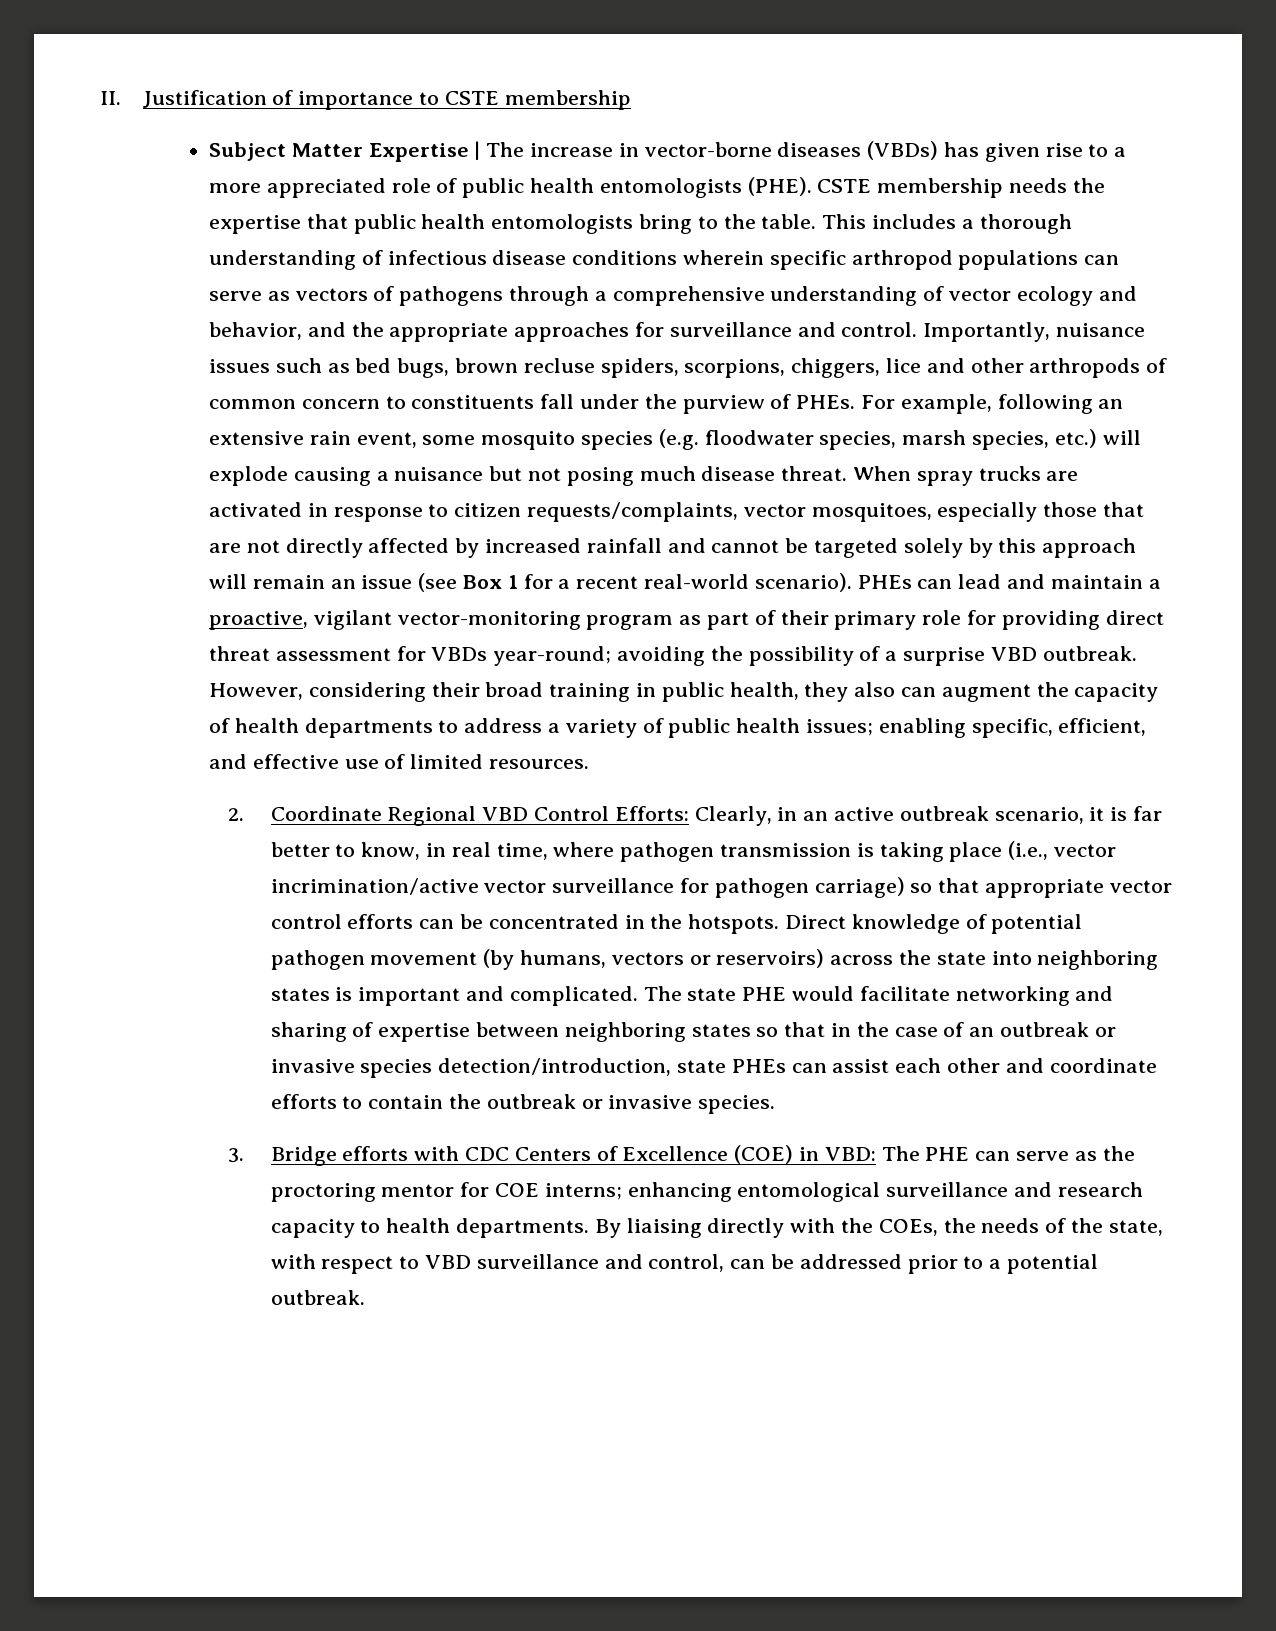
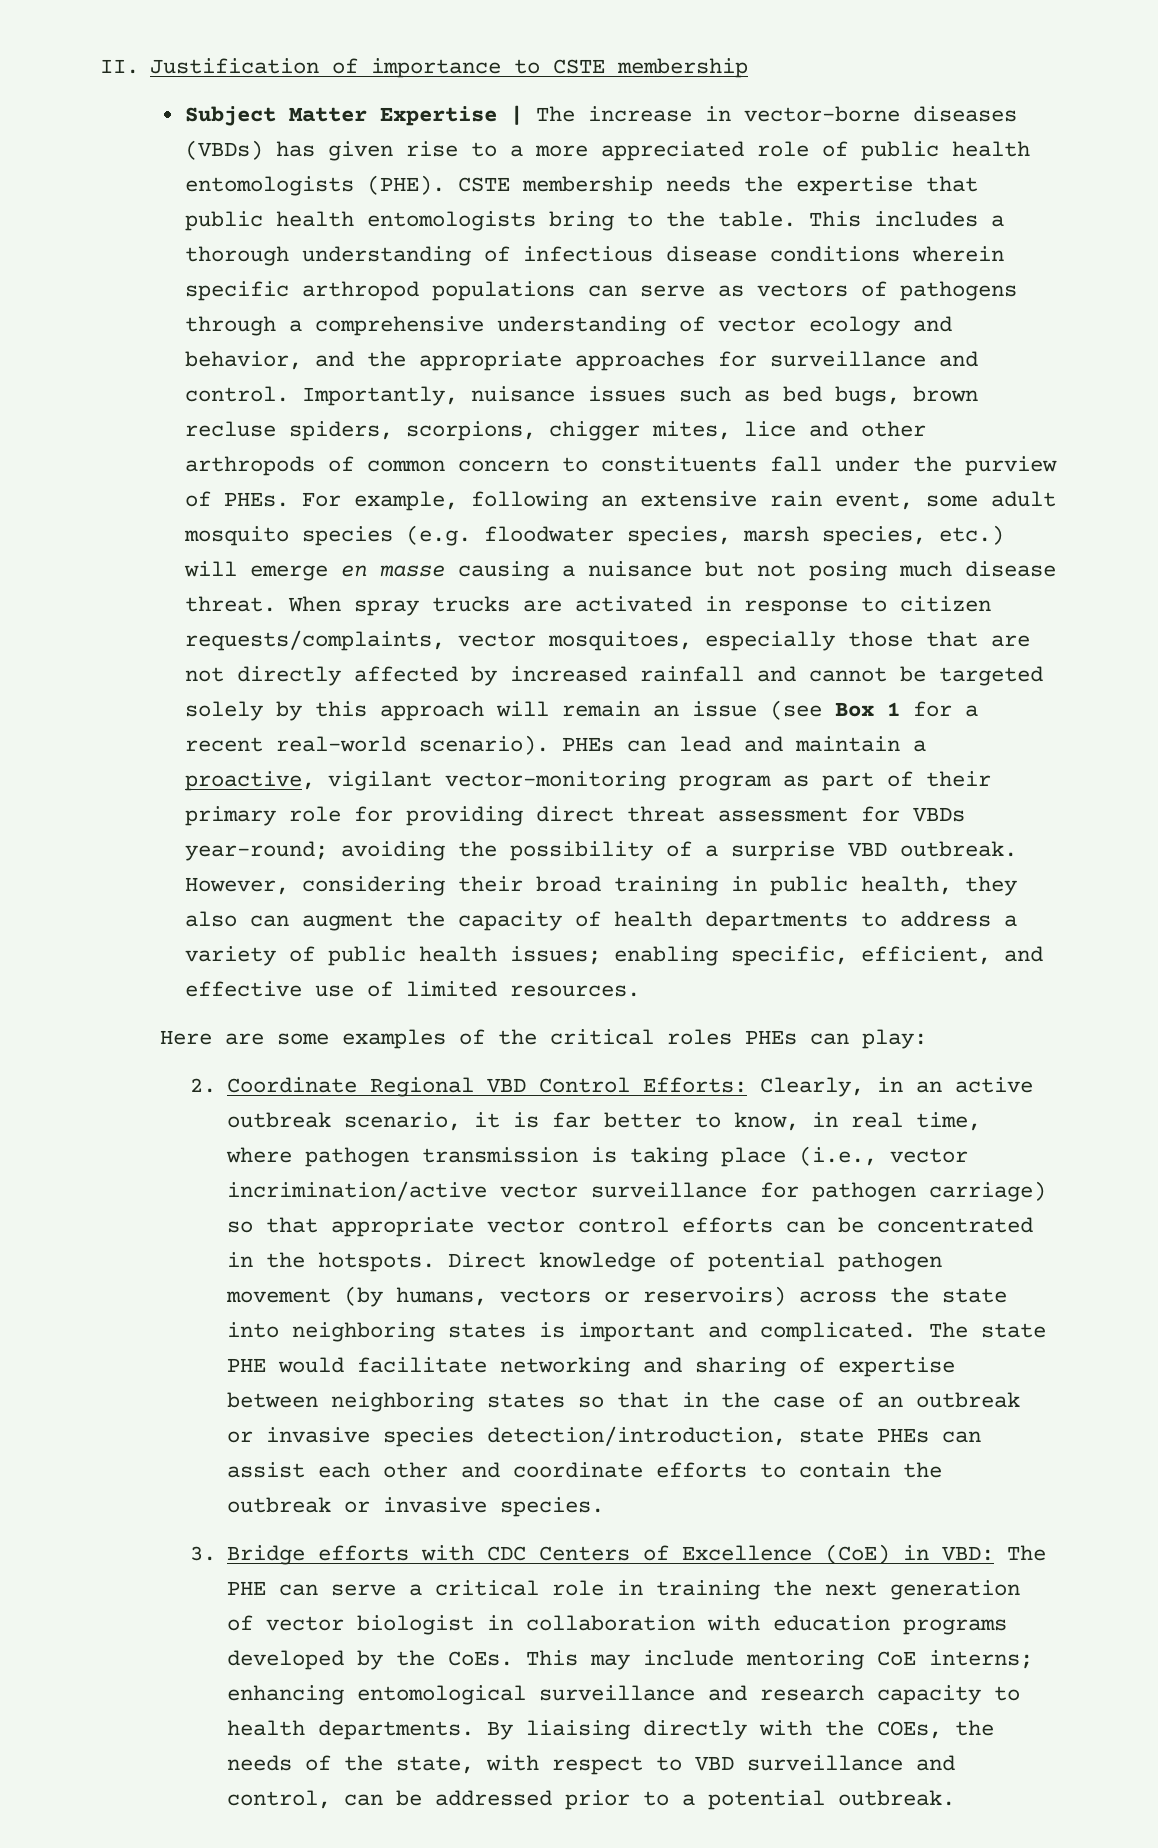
- Importantly, nuisance issues such as bed bugs, brown recluse spiders, scorpions, chiggers, lice and other arthropods of common concern to constituents fall under the purview of PHEs.
+ Importantly, nuisance issues such as bed bugs, brown recluse spiders, scorpions, chigger mites, lice and other arthropods of common concern to constituents fall under the purview of PHEs.
- For example, following an extensive rain event, some mosquito species (e.g. floodwater species, marsh species, etc.) will explode causing a nuisance but not posing much disease threat.
+ For example, following an extensive rain event, some adult mosquito species (e.g. floodwater species, marsh species, etc.) will emerge en masse causing a nuisance but not posing much disease threat.
+ Here are some examples of the critical roles PHEs can play:
- 3. Bridge efforts with CDC Centers of Excellence (COE) in VBD: The PHE can serve as the proctoring mentor for COE interns; enhancing entomological surveillance and research capacity to health departments.
+ 3. Bridge efforts with CDC Centers of Excellence (CoE) in VBD: The PHE can serve a critical role in training the next generation of vector biologist in collaboration with education programs developed by the CoEs. This may include mentoring CoE interns; enhancing entomological surveillance and research capacity to health departments.

